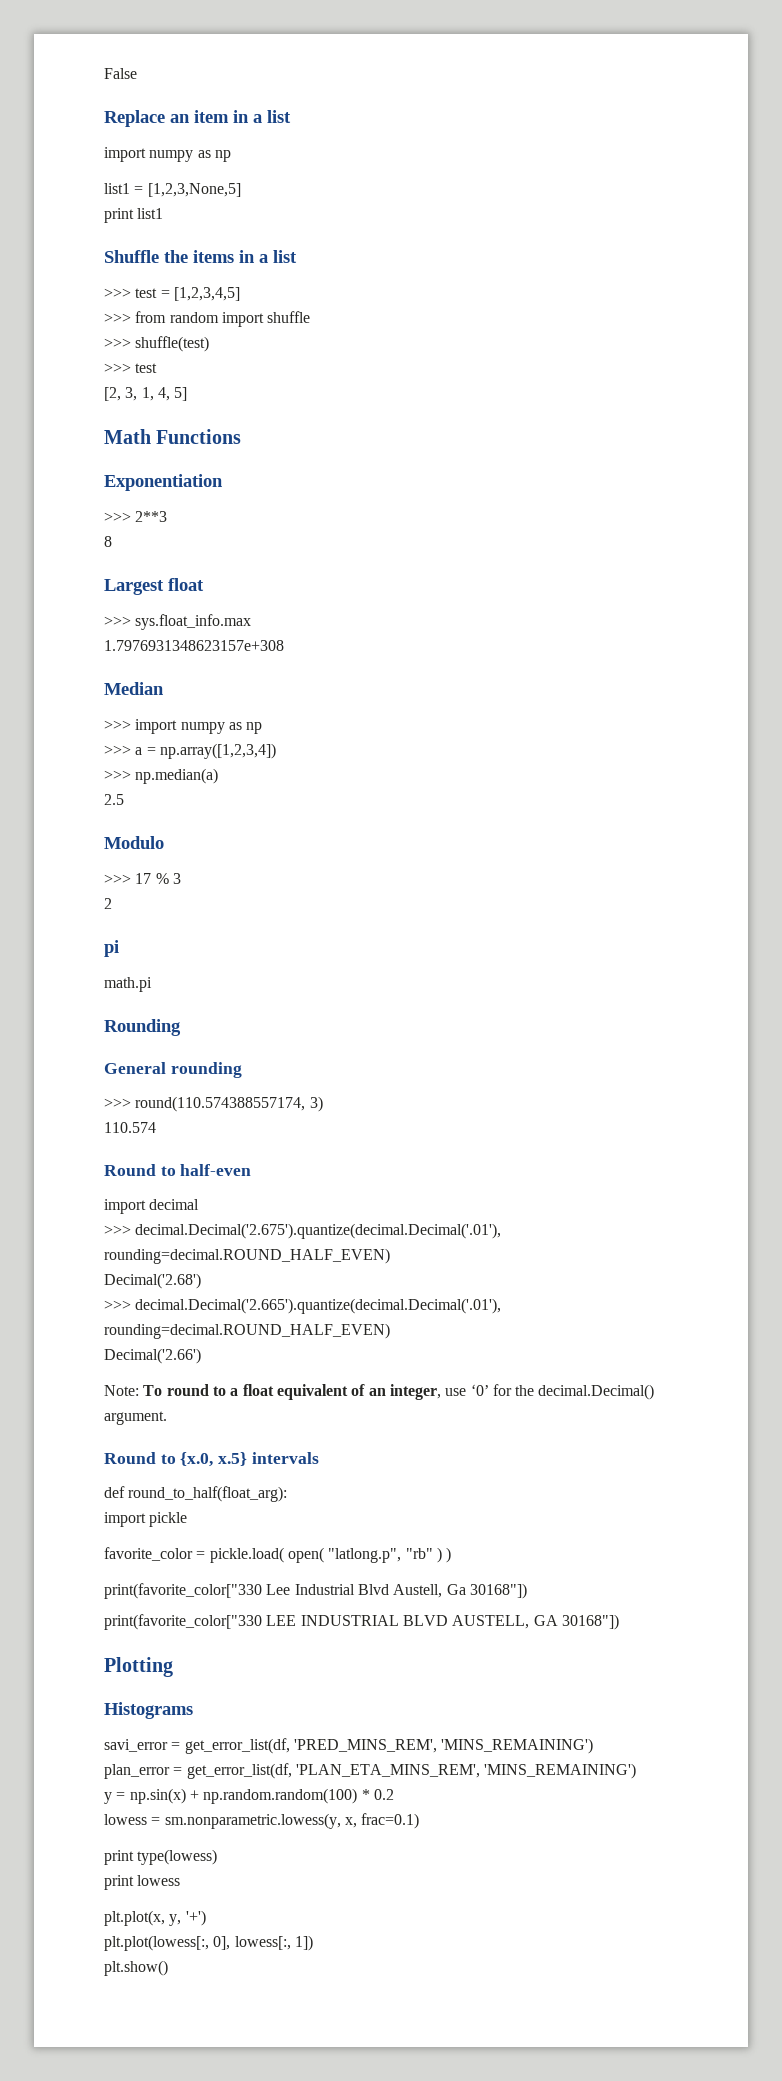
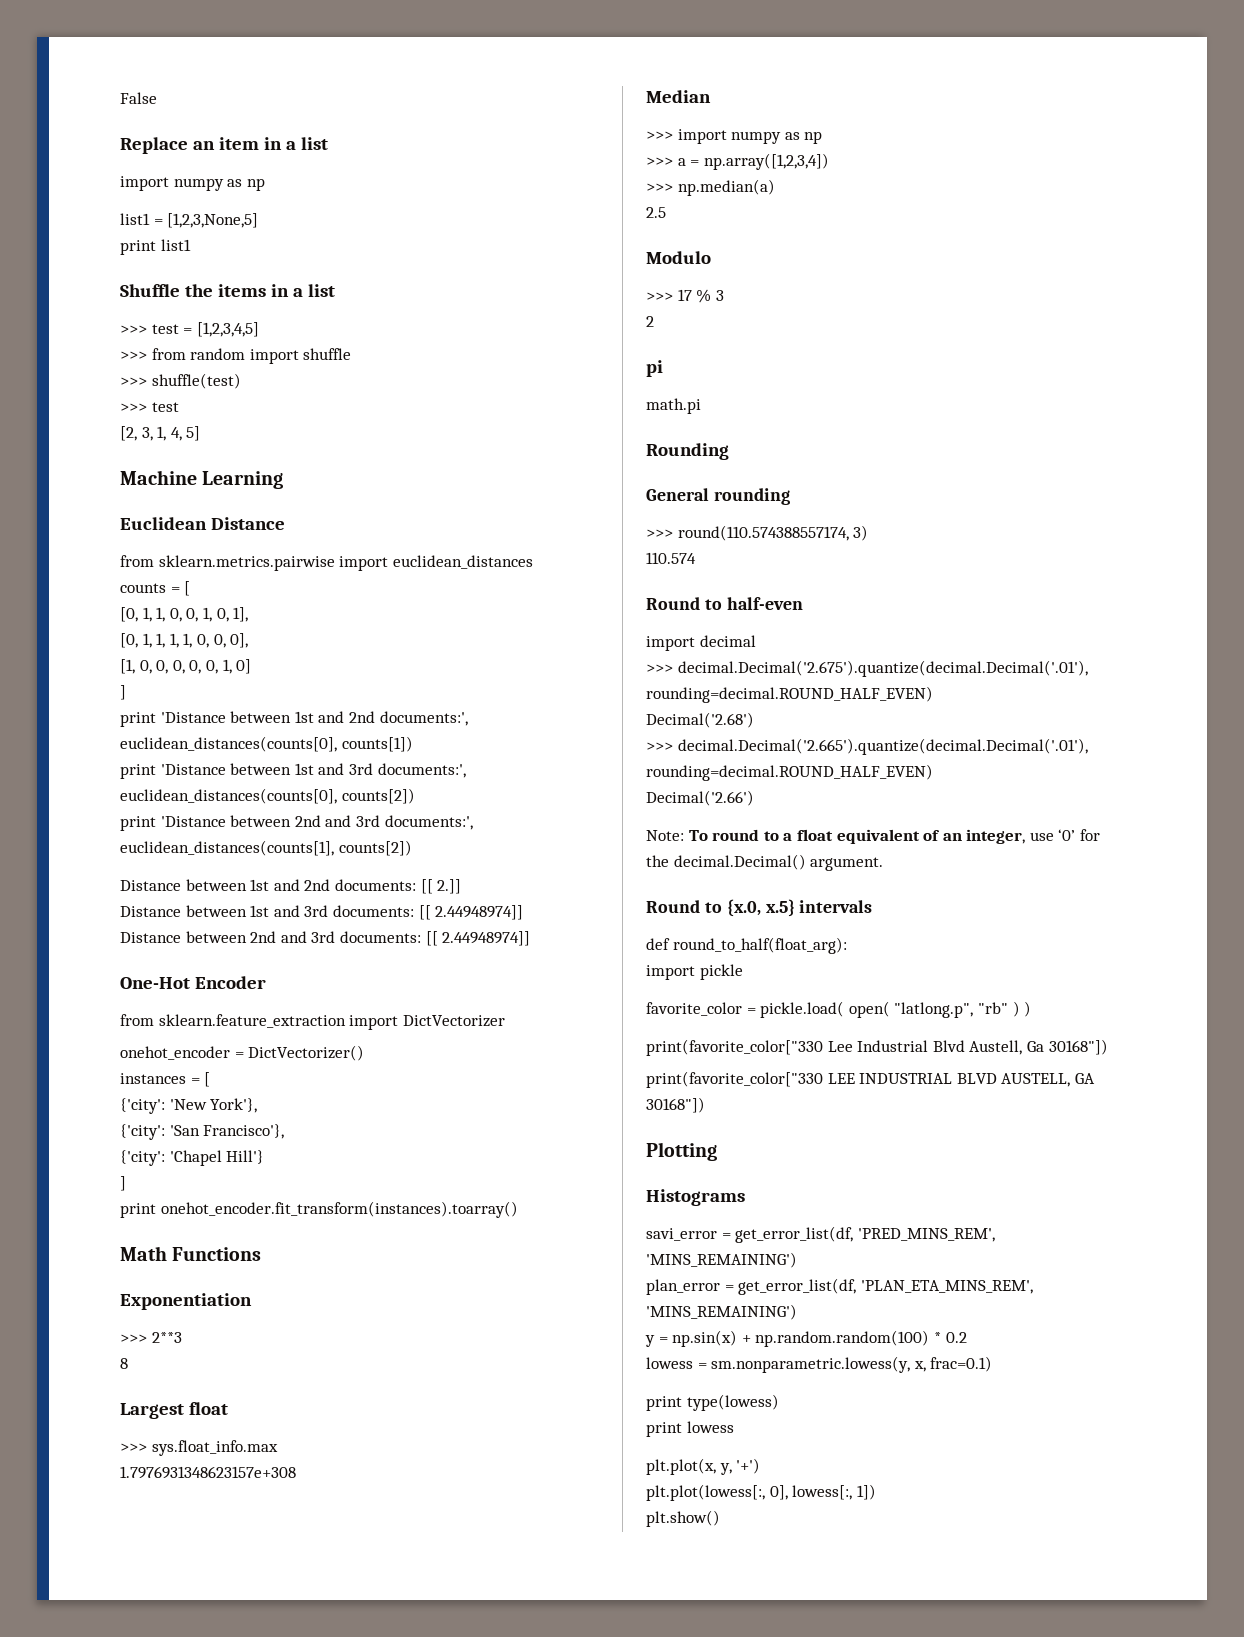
+ Machine Learning
+ Euclidean Distance
+ from sklearn.metrics.pairwise import euclidean_distances
+ counts = [
+ [0, 1, 1, 0, 0, 1, 0, 1],
+ [0, 1, 1, 1, 1, 0, 0, 0],
+ [1, 0, 0, 0, 0, 0, 1, 0]
+ ]
+ print 'Distance between 1st and 2nd documents:', euclidean_distances(counts[0], counts[1])
+ print 'Distance between 1st and 3rd documents:', euclidean_distances(counts[0], counts[2])
+ print 'Distance between 2nd and 3rd documents:', euclidean_distances(counts[1], counts[2])
+ Distance between 1st and 2nd documents: [[ 2.]]
+ Distance between 1st and 3rd documents: [[ 2.44948974]]
+ Distance between 2nd and 3rd documents: [[ 2.44948974]]
+ One-Hot Encoder
+ from sklearn.feature_extraction import DictVectorizer
+ onehot_encoder = DictVectorizer()
+ instances = [
+ {'city': 'New York'},
+ {'city': 'San Francisco'},
+ {'city': 'Chapel Hill'}
+ ]
+ print onehot_encoder.fit_transform(instances).toarray()

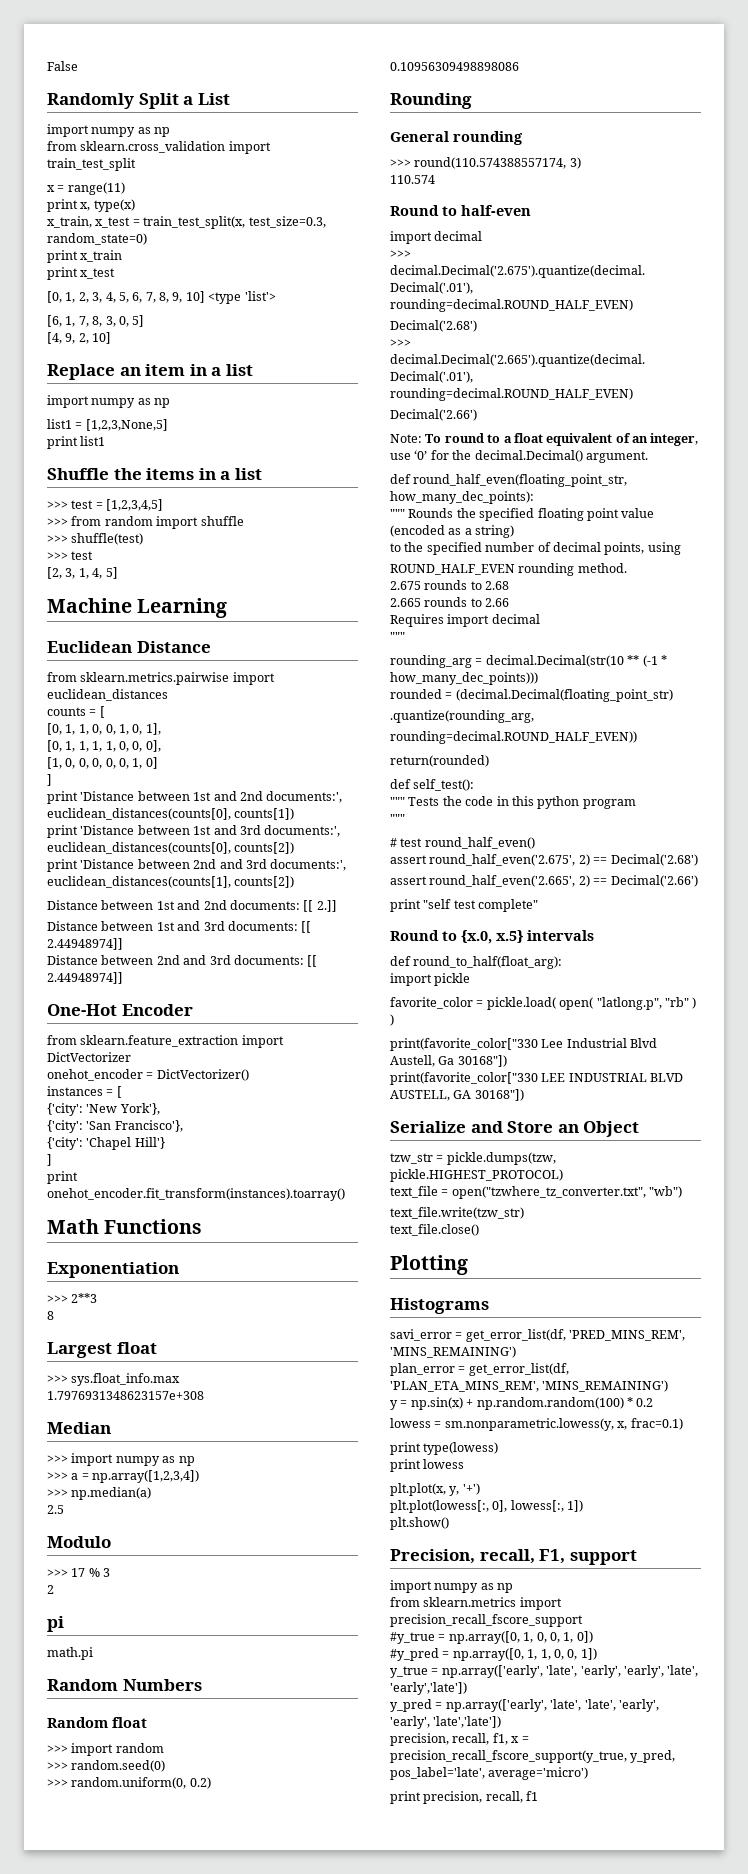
+ Randomly Split a List
+ import numpy as np
+ from sklearn.cross_validation import train_test_split
+ x = range(11)
+ print x, type(x)
+ x_train, x_test = train_test_split(x, test_size=0.3, random_state=0)
+ print x_train
+ print x_test
+ [0, 1, 2, 3, 4, 5, 6, 7, 8, 9, 10] <type 'list'>
+ [6, 1, 7, 8, 3, 0, 5]
+ [4, 9, 2, 10]
+ Random Numbers
+ Random float
+ >>> import random
+ >>> random.seed(0)
+ >>> random.uniform(0, 0.2)
+ 0.10956309498898086
+ def round_half_even(floating_point_str, how_many_dec_points):
+ """ Rounds the specified floating point value (encoded as a string)
+ to the specified number of decimal points, using
+ ROUND_HALF_EVEN rounding method.
+ 2.675 rounds to 2.68
+ 2.665 rounds to 2.66
+ Requires import decimal
+ """
+ rounding_arg = decimal.Decimal(str(10 ** (-1 * how_many_dec_points)))
+ rounded = (decimal.Decimal(floating_point_str)
+ .quantize(rounding_arg,
+ rounding=decimal.ROUND_HALF_EVEN))
+ return(rounded)
+ def self_test():
+ """ Tests the code in this python program
+ """
+ # test round_half_even()
+ assert round_half_even('2.675', 2) == Decimal('2.68')
+ assert round_half_even('2.665', 2) == Decimal('2.66')
+ print "self test complete"
+ Serialize and Store an Object
+ tzw_str = pickle.dumps(tzw, pickle.HIGHEST_PROTOCOL)
+ text_file = open("tzwhere_tz_converter.txt", "wb")
+ text_file.write(tzw_str)
+ text_file.close()
+ Precision, recall, F1, support
+ import numpy as np
+ from sklearn.metrics import precision_recall_fscore_support
+ #y_true = np.array([0, 1, 0, 0, 1, 0])
+ #y_pred = np.array([0, 1, 1, 0, 0, 1])
+ y_true = np.array(['early', 'late', 'early', 'early', 'late', 'early','late'])
+ y_pred = np.array(['early', 'late', 'late', 'early', 'early', 'late','late'])
+ precision, recall, f1, x = precision_recall_fscore_support(y_true, y_pred, pos_label='late', average='micro')
+ print precision, recall, f1

